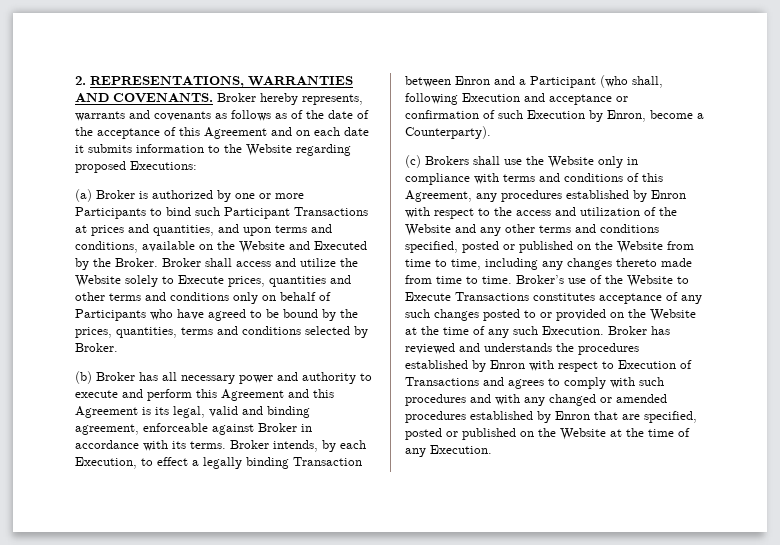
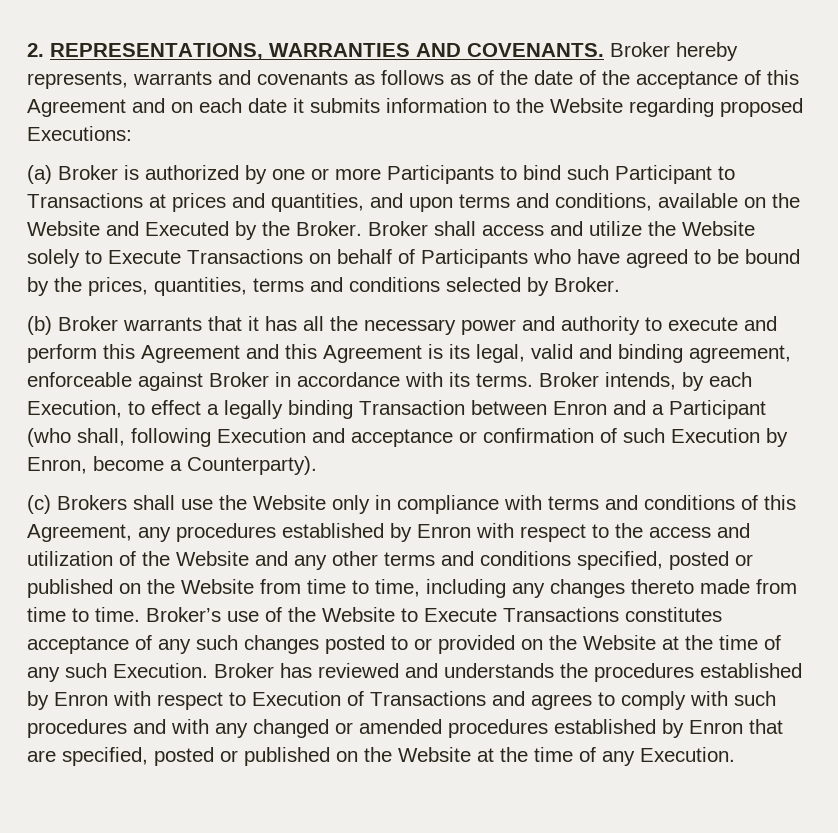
- (a) Broker is authorized by one or more Participants to bind such Participant Transactions at prices and quantities, and upon terms and conditions, available on the Website and Executed by the Broker.
+ (a) Broker is authorized by one or more Participants to bind such Participant to Transactions at prices and quantities, and upon terms and conditions, available on the Website and Executed by the Broker.
- Broker shall access and utilize the Website solely to Execute prices, quantities and other terms and conditions only on behalf of Participants who have agreed to be bound by the prices, quantities, terms and conditions selected by Broker.
+ Broker shall access and utilize the Website solely to Execute Transactions on behalf of Participants who have agreed to be bound by the prices, quantities, terms and conditions selected by Broker.
- (b) Broker has all necessary power and authority to execute and perform this Agreement and this Agreement is its legal, valid and binding agreement, enforceable against Broker in accordance with its terms.
+ (b) Broker warrants that it has all the necessary power and authority to execute and perform this Agreement and this Agreement is its legal, valid and binding agreement, enforceable against Broker in accordance with its terms.

